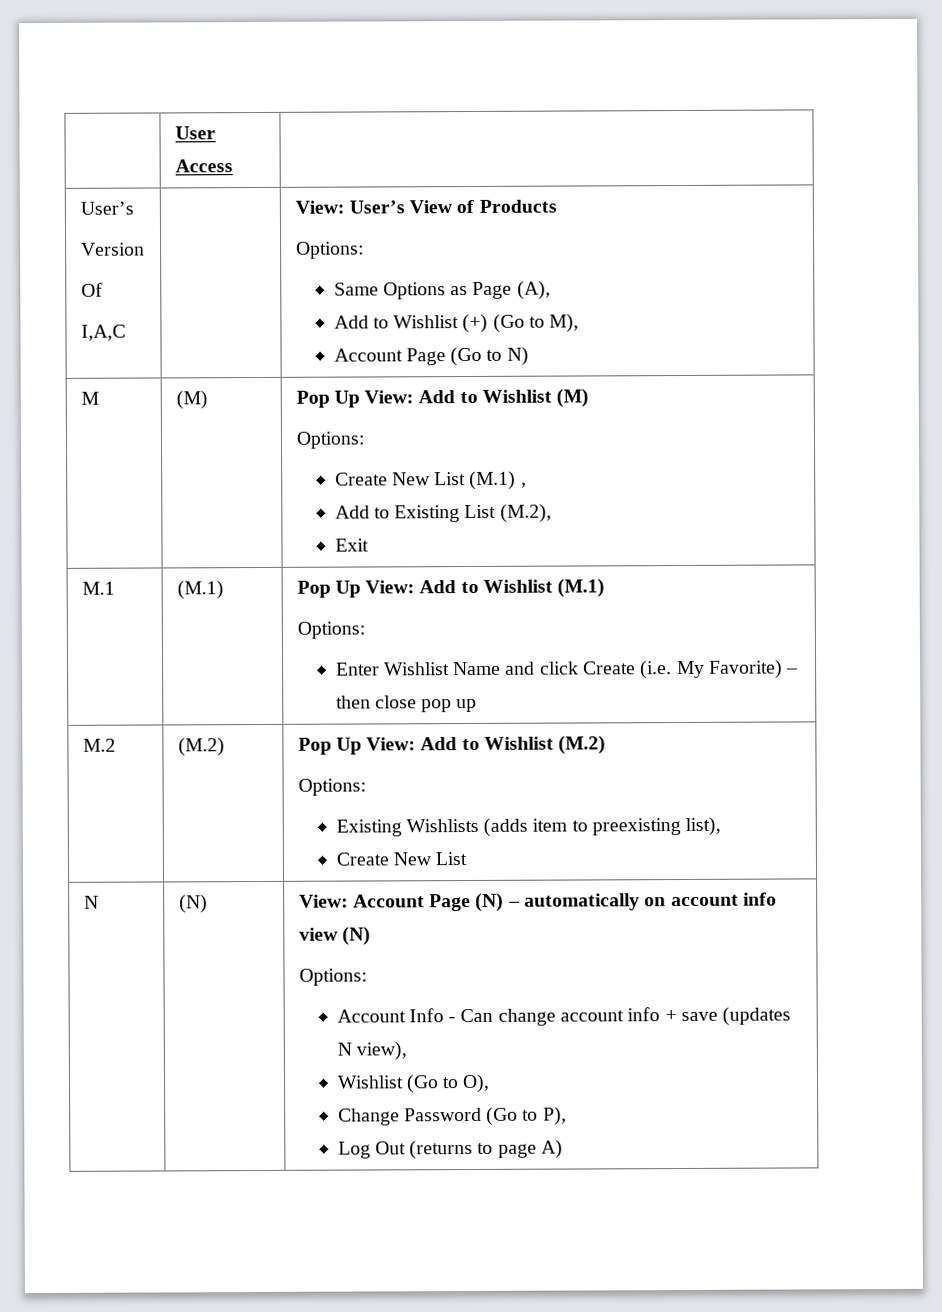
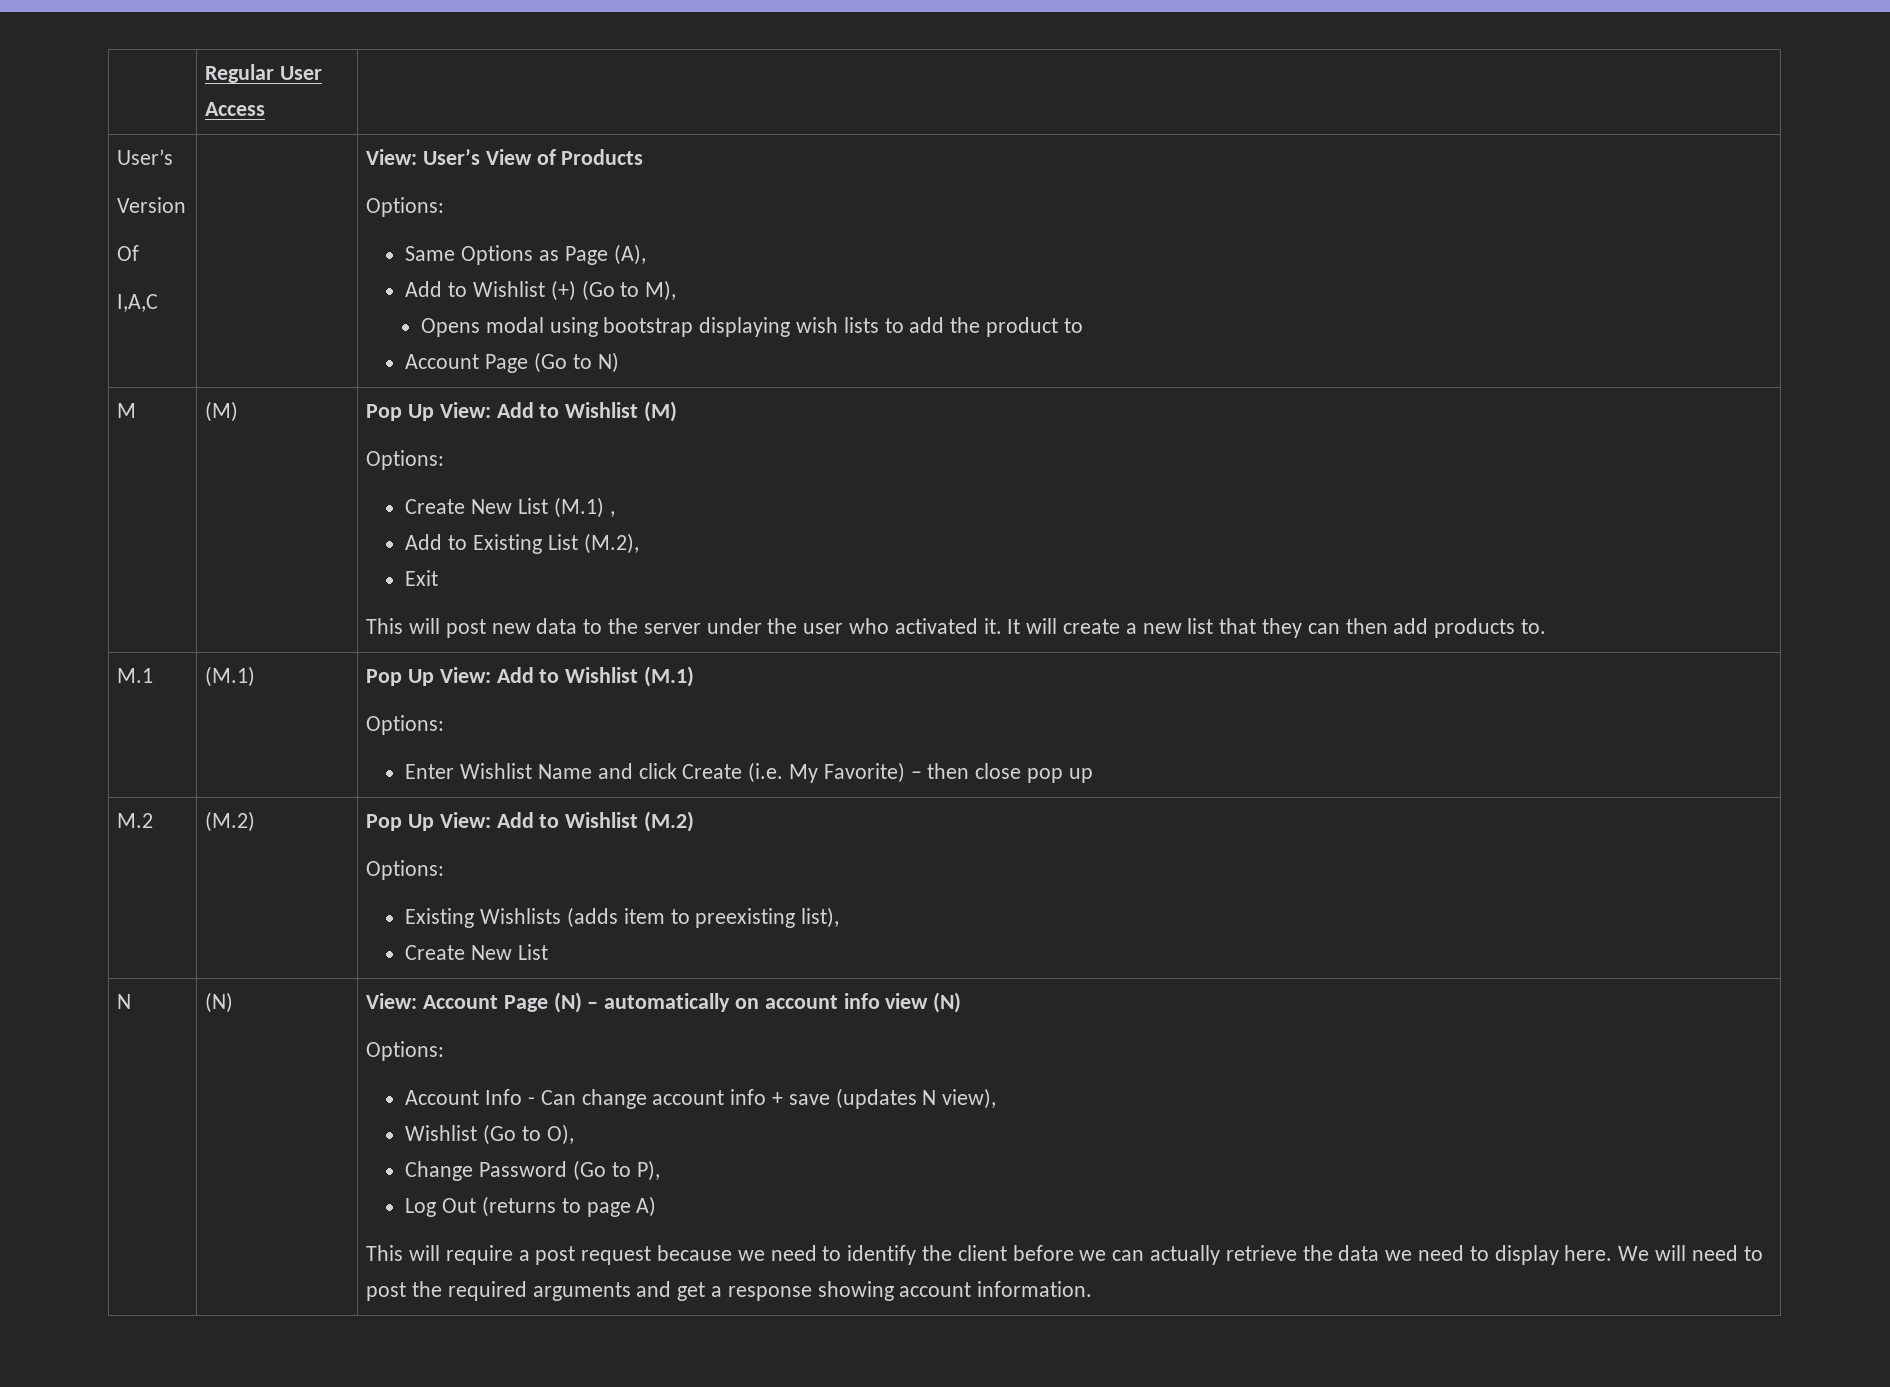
- | User Access |
+ | Regular User Access |
  User’s
  Version
  Of
  I,A,C | | View: User’s View of Products
  Options:
  Same Options as Page (A),
  Add to Wishlist (+) (Go to M),
+ Opens modal using bootstrap displaying wish lists to add the product to
+ This will post new data to the server under the user who activated it. It will create a new list that they can then add products to.
+ This will require a post request because we need to identify the client before we can actually retrieve the data we need to display here. We will need to post the required arguments and get a response showing account information.

